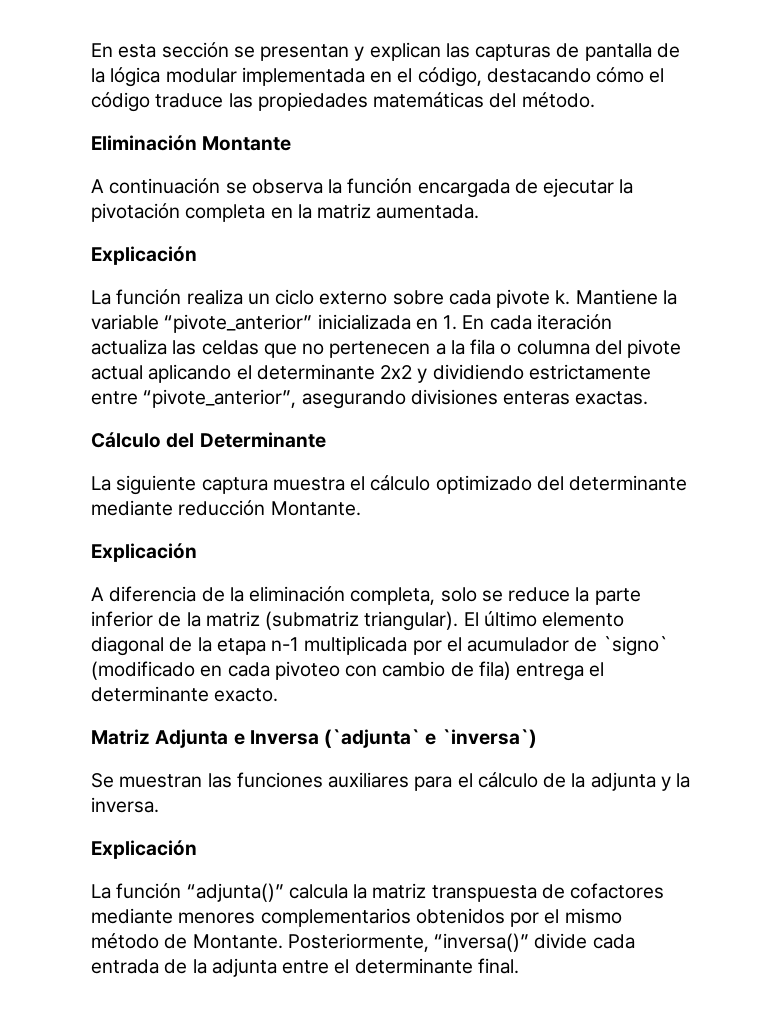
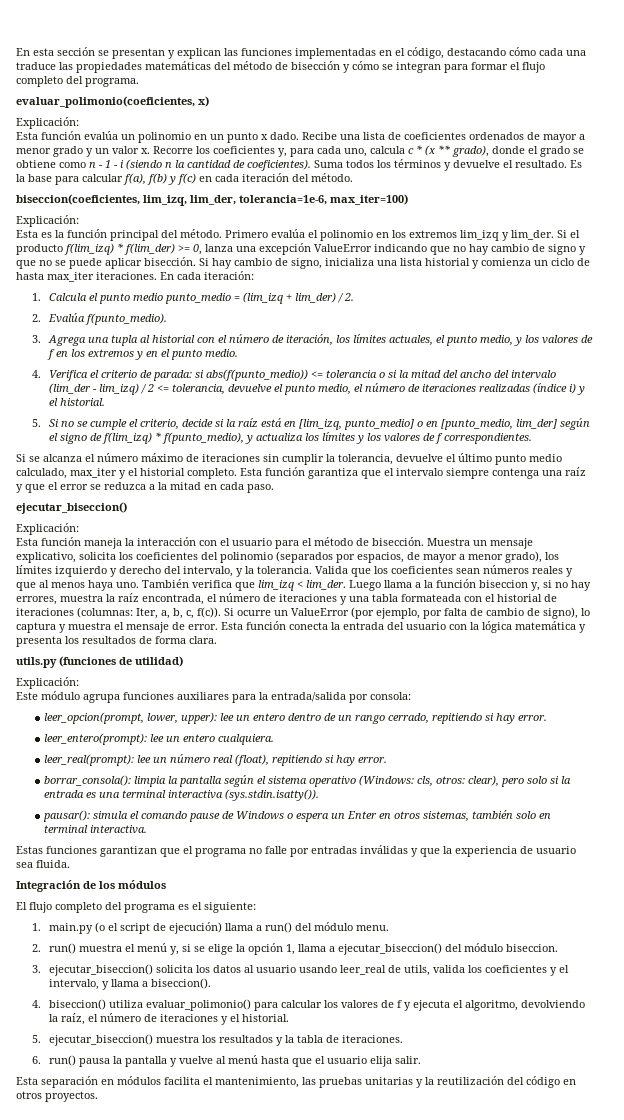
- En esta sección se presentan y explican las capturas de pantalla de la lógica modular implementada en el código, destacando cómo el código traduce las propiedades matemáticas del método.
- Eliminación Montante
- A continuación se observa la función encargada de ejecutar la pivotación completa en la matriz aumentada.
- Explicación
- La función realiza un ciclo externo sobre cada pivote k. Mantiene la variable “pivote_anterior” inicializada en 1. En cada iteración actualiza las celdas que no pertenecen a la fila o columna del pivote actual aplicando el determinante 2x2 y dividiendo estrictamente entre “pivote_anterior”, asegurando divisiones enteras exactas.
- Cálculo del Determinante
- La siguiente captura muestra el cálculo optimizado del determinante mediante reducción Montante.
- Explicación
- A diferencia de la eliminación completa, solo se reduce la parte inferior de la matriz (submatriz triangular). El último elemento diagonal de la etapa n-1 multiplicada por el acumulador de `signo` (modificado en cada pivoteo con cambio de fila) entrega el determinante exacto.
- Matriz Adjunta e Inversa (`adjunta` e `inversa`)
- Se muestran las funciones auxiliares para el cálculo de la adjunta y la inversa.
- Explicación
- La función “adjunta()” calcula la matriz transpuesta de cofactores mediante menores complementarios obtenidos por el mismo método de Montante. Posteriormente, “inversa()” divide cada entrada de la adjunta entre el determinante final.
+ En esta sección se presentan y explican las funciones implementadas en el código, destacando cómo cada una traduce las propiedades matemáticas del método de bisección y cómo se integran para formar el flujo completo del programa.
+ evaluar_polimonio(coeficientes, x)
+ Explicación:
+ Esta función evalúa un polinomio en un punto x dado. Recibe una lista de coeficientes ordenados de mayor a menor grado y un valor x. Recorre los coeficientes y, para cada uno, calcula c * (x ** grado), donde el grado se obtiene como n - 1 - i (siendo n la cantidad de coeficientes). Suma todos los términos y devuelve el resultado. Es la base para calcular f(a), f(b) y f(c) en cada iteración del método.
+ biseccion(coeficientes, lim_izq, lim_der, tolerancia=1e-6, max_iter=100)
+ Explicación:
+ Esta es la función principal del método. Primero evalúa el polinomio en los extremos lim_izq y lim_der. Si el producto f(lim_izq) * f(lim_der) >= 0, lanza una excepción ValueError indicando que no hay cambio de signo y que no se puede aplicar bisección. Si hay cambio de signo, inicializa una lista historial y comienza un ciclo de hasta max_iter iteraciones. En cada iteración:
+ 1. Calcula el punto medio punto_medio = (lim_izq + lim_der) / 2.
+ 2. Evalúa f(punto_medio).
+ 3. Agrega una tupla al historial con el número de iteración, los límites actuales, el punto medio, y los valores de f en los extremos y en el punto medio.
+ 4. Verifica el criterio de parada: si abs(f(punto_medio)) <= tolerancia o si la mitad del ancho del intervalo (lim_der - lim_izq) / 2 <= tolerancia, devuelve el punto medio, el número de iteraciones realizadas (índice i) y el historial.
+ 5. Si no se cumple el criterio, decide si la raíz está en [lim_izq, punto_medio] o en [punto_medio, lim_der] según el signo de f(lim_izq) * f(punto_medio), y actualiza los límites y los valores de f correspondientes.
+ Si se alcanza el número máximo de iteraciones sin cumplir la tolerancia, devuelve el último punto medio calculado, max_iter y el historial completo. Esta función garantiza que el intervalo siempre contenga una raíz y que el error se reduzca a la mitad en cada paso.
+ ejecutar_biseccion()
+ Explicación:
+ Esta función maneja la interacción con el usuario para el método de bisección. Muestra un mensaje explicativo, solicita los coeficientes del polinomio (separados por espacios, de mayor a menor grado), los límites izquierdo y derecho del intervalo, y la tolerancia. Valida que los coeficientes sean números reales y que al menos haya uno. También verifica que lim_izq < lim_der. Luego llama a la función biseccion y, si no hay errores, muestra la raíz encontrada, el número de iteraciones y una tabla formateada con el historial de iteraciones (columnas: Iter, a, b, c, f(c)). Si ocurre un ValueError (por ejemplo, por falta de cambio de signo), lo captura y muestra el mensaje de error. Esta función conecta la entrada del usuario con la lógica matemática y presenta los resultados de forma clara.
+ utils.py (funciones de utilidad)
+ Explicación:
+ Este módulo agrupa funciones auxiliares para la entrada/salida por consola:
+ leer_opcion(prompt, lower, upper): lee un entero dentro de un rango cerrado, repitiendo si hay error.
+ leer_entero(prompt): lee un entero cualquiera.
+ leer_real(prompt): lee un número real (float), repitiendo si hay error.
+ borrar_consola(): limpia la pantalla según el sistema operativo (Windows: cls, otros: clear), pero solo si la entrada es una terminal interactiva (sys.stdin.isatty()).
+ pausar(): simula el comando pause de Windows o espera un Enter en otros sistemas, también solo en terminal interactiva.
+ Estas funciones garantizan que el programa no falle por entradas inválidas y que la experiencia de usuario sea fluida.
+ Integración de los módulos
+ El flujo completo del programa es el siguiente:
+ 1. main.py (o el script de ejecución) llama a run() del módulo menu.
+ 2. run() muestra el menú y, si se elige la opción 1, llama a ejecutar_biseccion() del módulo biseccion.
+ 3. ejecutar_biseccion() solicita los datos al usuario usando leer_real de utils, valida los coeficientes y el intervalo, y llama a biseccion().
+ 4. biseccion() utiliza evaluar_polimonio() para calcular los valores de f y ejecuta el algoritmo, devolviendo la raíz, el número de iteraciones y el historial.
+ 5. ejecutar_biseccion() muestra los resultados y la tabla de iteraciones.
+ 6. run() pausa la pantalla y vuelve al menú hasta que el usuario elija salir.
+ Esta separación en módulos facilita el mantenimiento, las pruebas unitarias y la reutilización del código en otros proyectos.

